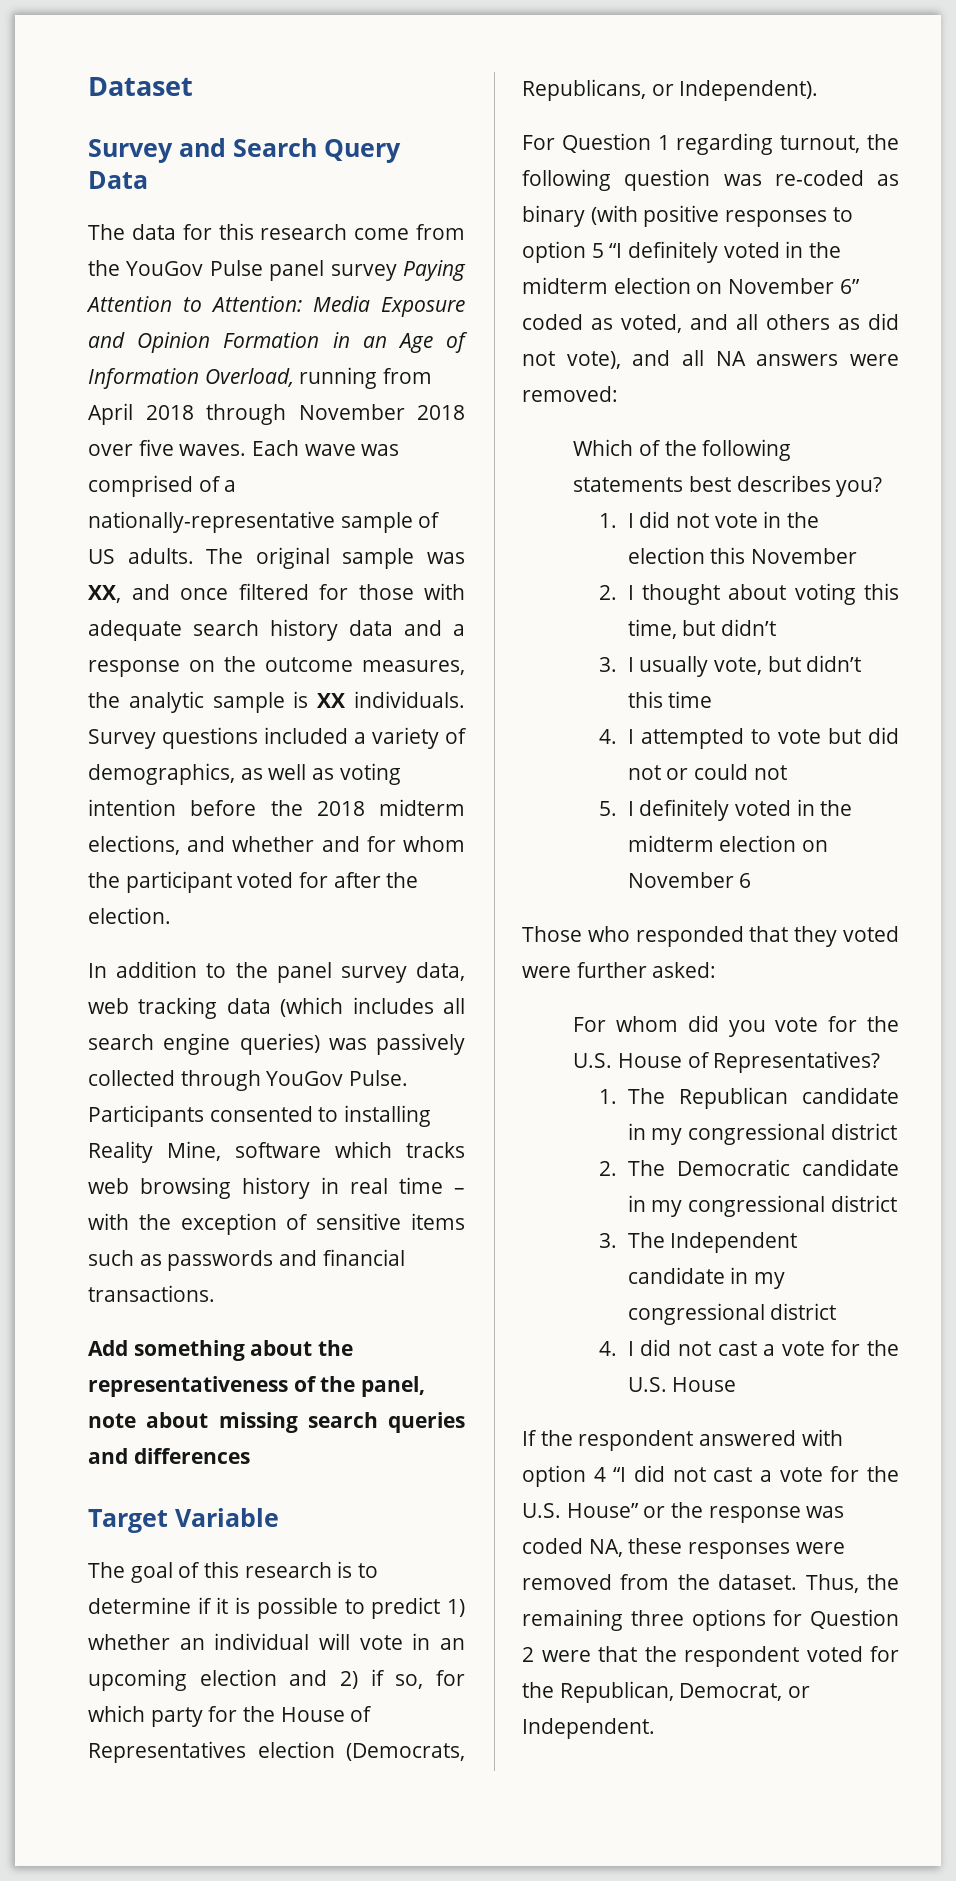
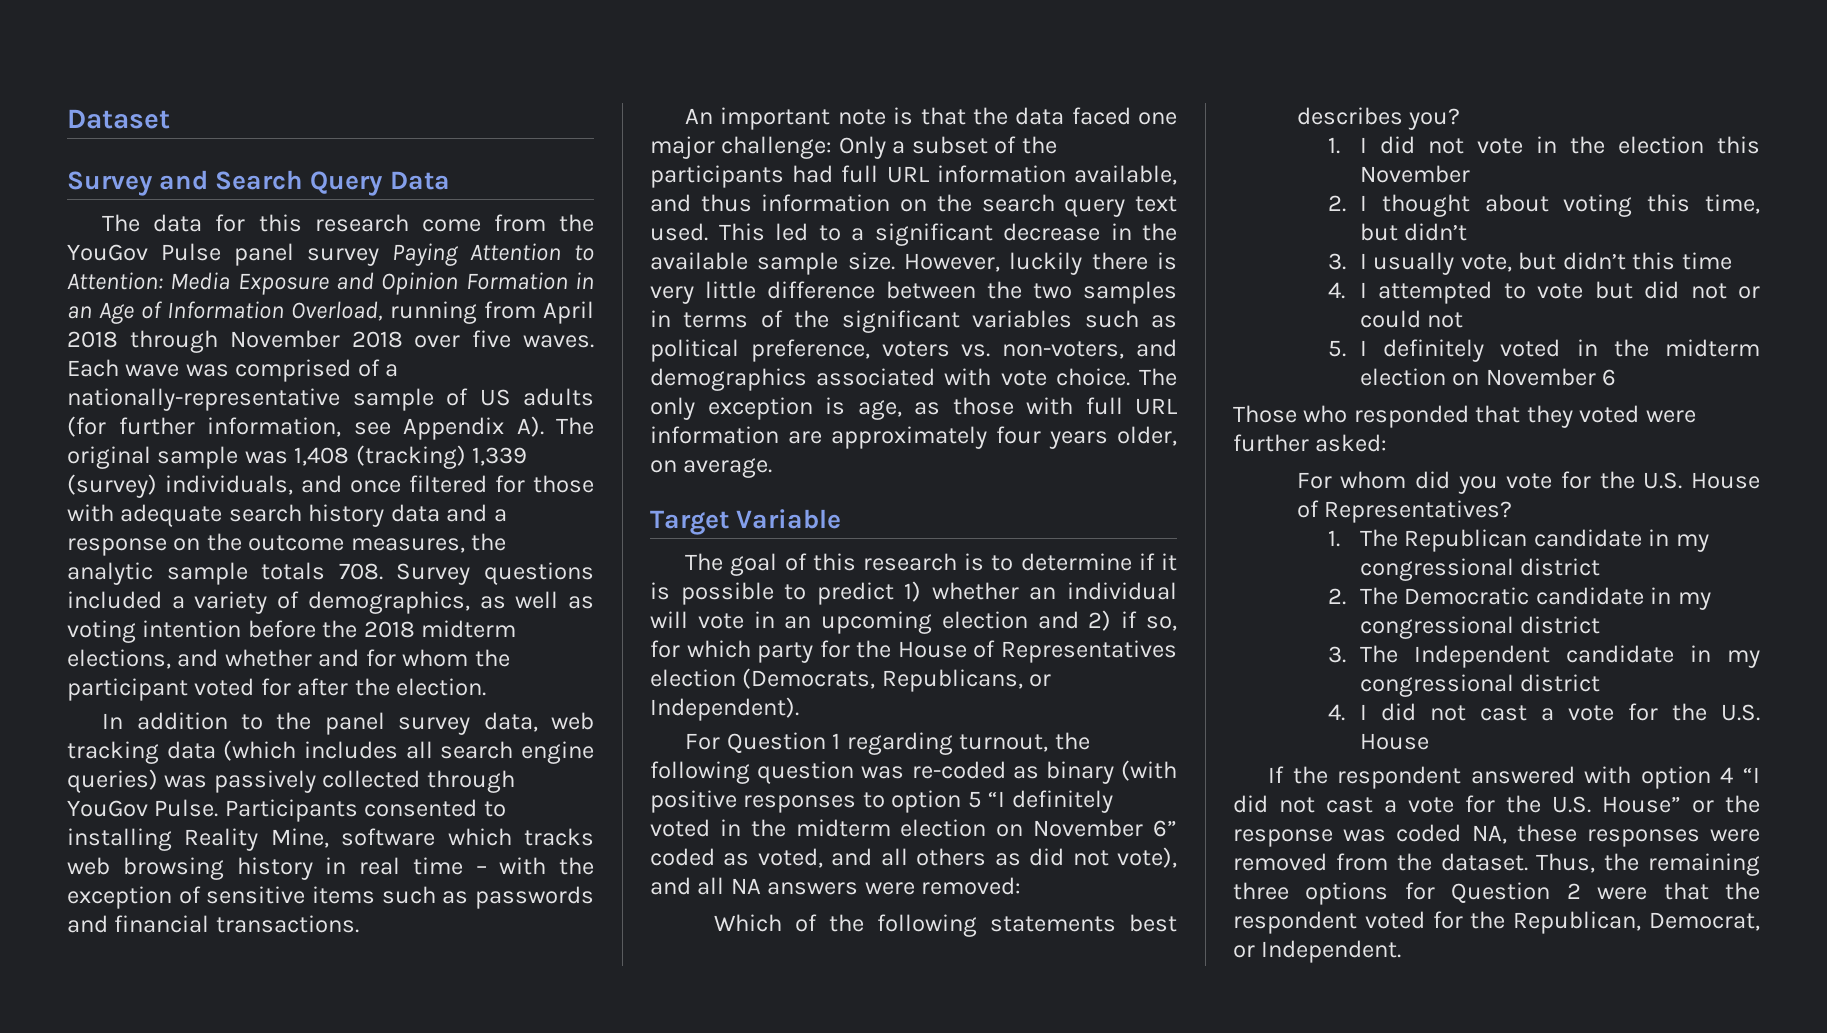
- Each wave was comprised of a nationally-representative sample of US adults. The original sample was XX, and once filtered for those with adequate search history data and a response on the outcome measures, the analytic sample is XX individuals. Survey questions included a variety of demographics, as well as voting intention before the 2018 midterm elections, and whether and for whom the participant voted for after the election.
+ Each wave was comprised of a nationally-representative sample of US adults (for further information, see Appendix A). The original sample was 1,408 (tracking) 1,339 (survey) individuals, and once filtered for those with adequate search history data and a response on the outcome measures, the analytic sample totals 708. Survey questions included a variety of demographics, as well as voting intention before the 2018 midterm elections, and whether and for whom the participant voted for after the election.
- Add something about the representativeness of the panel, note about missing search queries and differences
+ An important note is that the data faced one major challenge: Only a subset of the participants had full URL information available, and thus information on the search query text used. This led to a significant decrease in the available sample size. However, luckily there is very little difference between the two samples in terms of the significant variables such as political preference, voters vs. non-voters, and demographics associated with vote choice. The only exception is age, as those with full URL information are approximately four years older, on average.

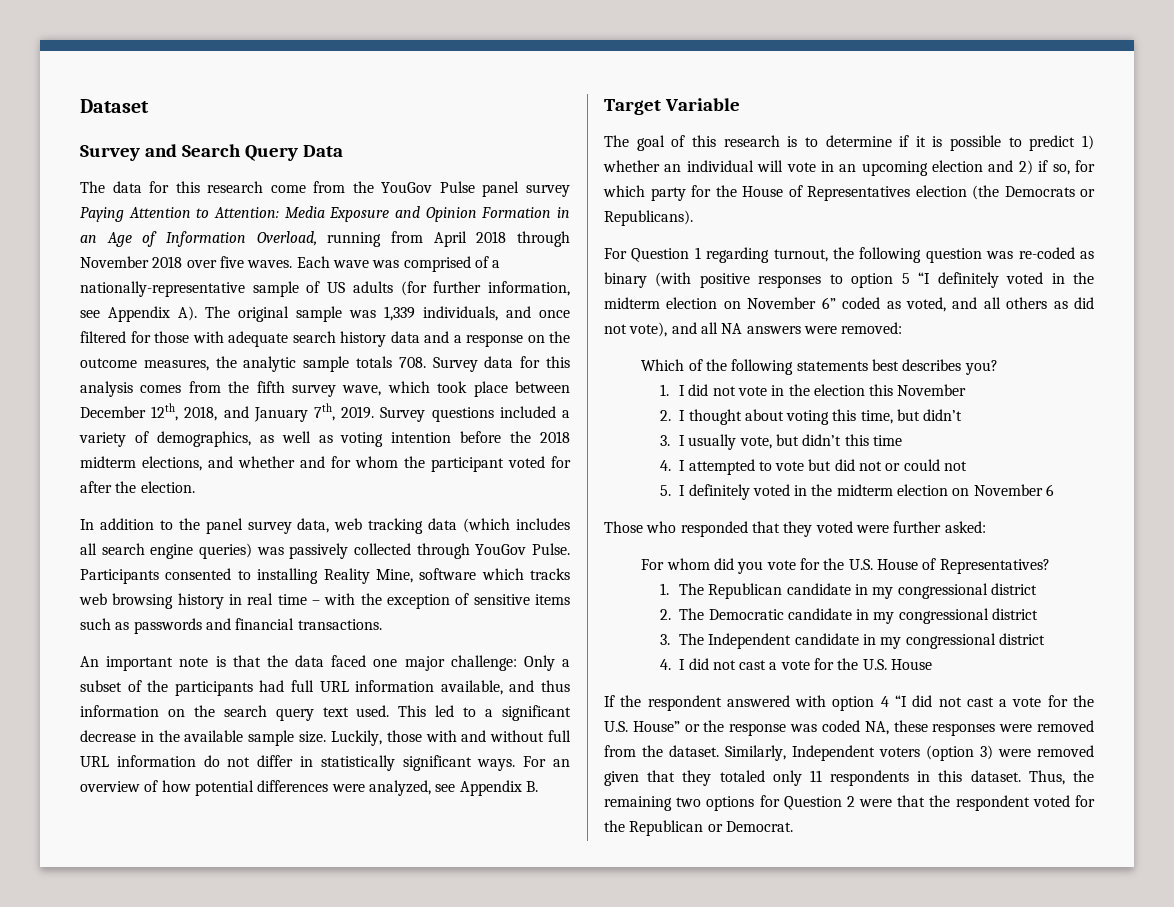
- Each wave was comprised of a nationally-representative sample of US adults (for further information, see Appendix A). The original sample was 1,408 (tracking) 1,339 (survey) individuals, and once filtered for those with adequate search history data and a response on the outcome measures, the analytic sample totals 708. Survey questions included a variety of demographics, as well as voting intention before the 2018 midterm elections, and whether and for whom the participant voted for after the election.
+ Each wave was comprised of a nationally-representative sample of US adults (for further information, see Appendix A). The original sample was 1,339 individuals, and once filtered for those with adequate search history data and a response on the outcome measures, the analytic sample totals 708. Survey data for this analysis comes from the fifth survey wave, which took place between December 12th, 2018, and January 7th, 2019. Survey questions included a variety of demographics, as well as voting intention before the 2018 midterm elections, and whether and for whom the participant voted for after the election.
- However, luckily there is very little difference between the two samples in terms of the significant variables such as political preference, voters vs. non-voters, and demographics associated with vote choice. The only exception is age, as those with full URL information are approximately four years older, on average.
+ Luckily, those with and without full URL information do not differ in statistically significant ways. For an overview of how potential differences were analyzed, see Appendix B.
- The goal of this research is to determine if it is possible to predict 1) whether an individual will vote in an upcoming election and 2) if so, for which party for the House of Representatives election (Democrats, Republicans, or Independent).
+ The goal of this research is to determine if it is possible to predict 1) whether an individual will vote in an upcoming election and 2) if so, for which party for the House of Representatives election (the Democrats or Republicans).
+ Similarly, Independent voters (option 3) were removed given that they totaled only 11 respondents in this dataset.
- Thus, the remaining three options for Question 2 were that the respondent voted for the Republican, Democrat, or Independent.
+ Thus, the remaining two options for Question 2 were that the respondent voted for the Republican or Democrat.

